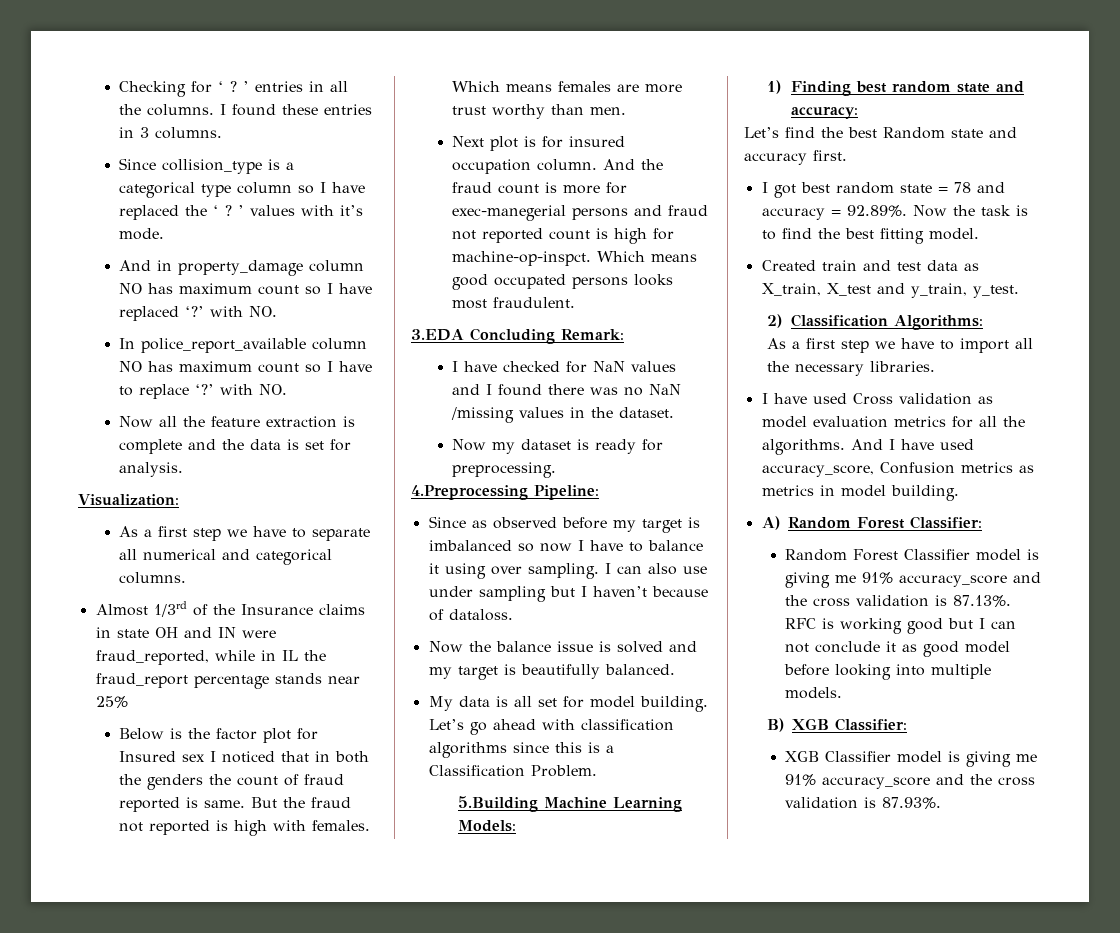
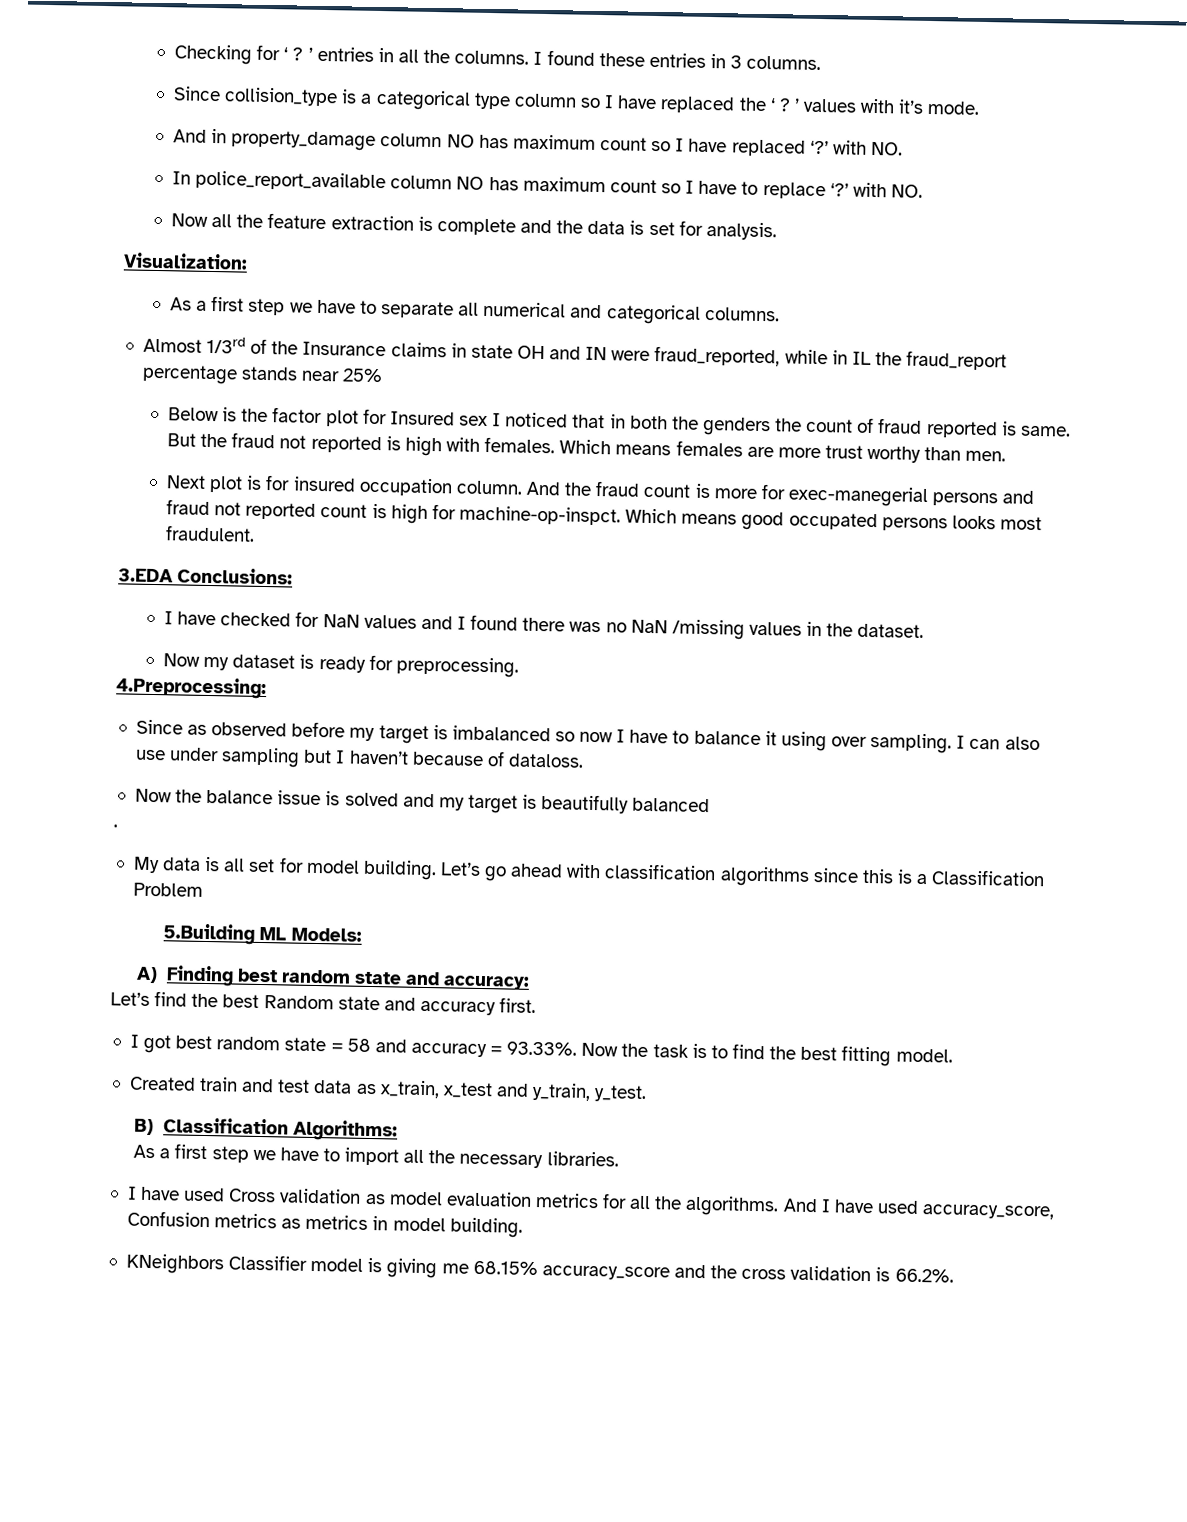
- 3.EDA Concluding Remark:
+ 3.EDA Conclusions:
- 4.Preprocessing Pipeline:
+ 4.Preprocessing:
- Now the balance issue is solved and my target is beautifully balanced.
+ Now the balance issue is solved and my target is beautifully balanced
+ .
- Let’s go ahead with classification algorithms since this is a Classification Problem.
+ Let’s go ahead with classification algorithms since this is a Classification Problem
- 5.Building Machine Learning Models:
+ 5.Building ML Models:
- 1) Finding best random state and accuracy:
+ A) Finding best random state and accuracy:
- I got best random state = 78 and accuracy = 92.89%. Now the task is to find the best fitting model.
+ I got best random state = 58 and accuracy = 93.33%. Now the task is to find the best fitting model.
- Created train and test data as X_train, X_test and y_train, y_test.
+ Created train and test data as x_train, x_test and y_train, y_test.
- 2) Classification Algorithms:
+ B) Classification Algorithms:
- A) Random Forest Classifier:
- Random Forest Classifier model is giving me 91% accuracy_score and the cross validation is 87.13%. RFC is working good but I can not conclude it as good model before looking into multiple models.
- B) XGB Classifier:
- XGB Classifier model is giving me 91% accuracy_score and the cross validation is 87.93%.
+ KNeighbors Classifier model is giving me 68.15% accuracy_score and the cross validation is 66.2%.

